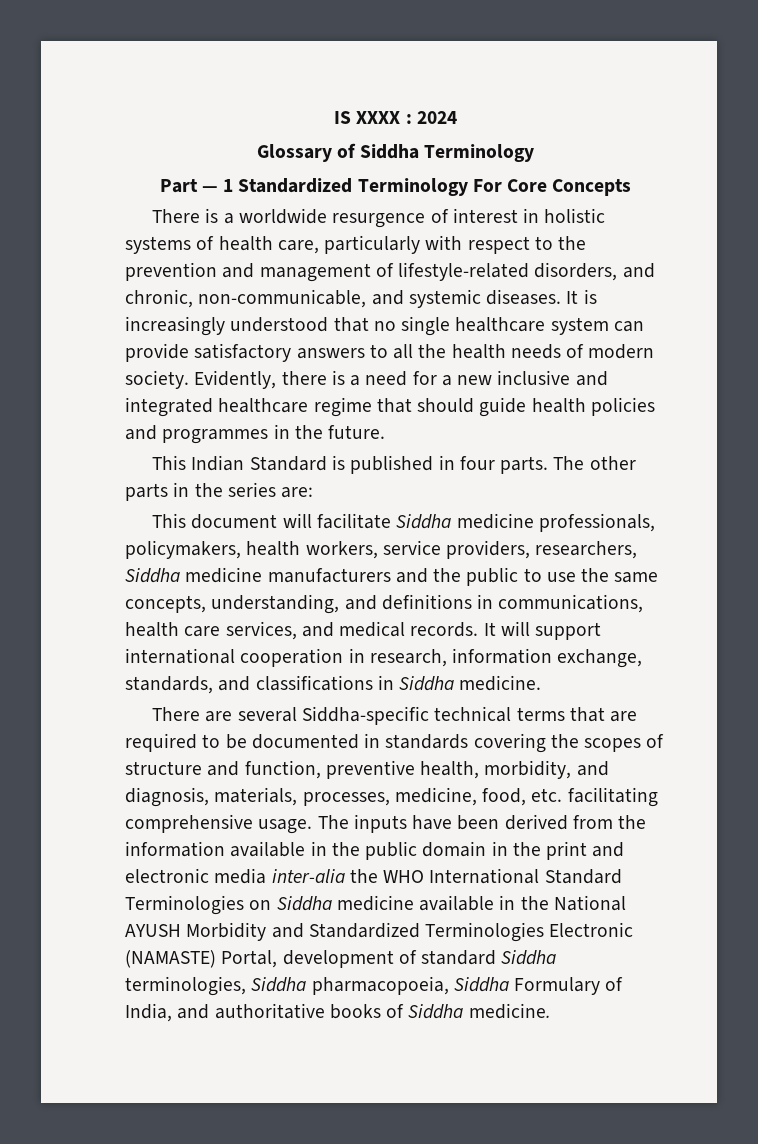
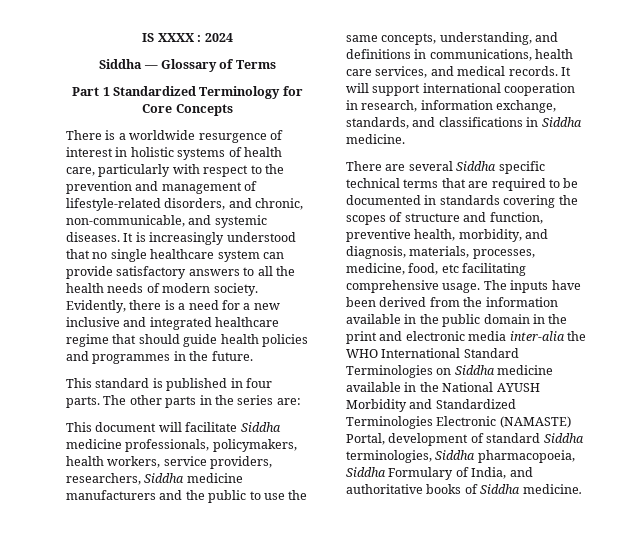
- Glossary of Siddha Terminology
+ Siddha — Glossary of Terms
- Part — 1 Standardized Terminology For Core Concepts
+ Part 1 Standardized Terminology for Core Concepts
- This Indian Standard is published in four parts.
+ This standard is published in four parts.
- There are several Siddha-specific technical terms that are required to be documented in standards covering the scopes of structure and function, preventive health, morbidity, and diagnosis, materials, processes, medicine, food, etc. facilitating comprehensive usage.
+ There are several Siddha specific technical terms that are required to be documented in standards covering the scopes of structure and function, preventive health, morbidity, and diagnosis, materials, processes, medicine, food, etc facilitating comprehensive usage.

